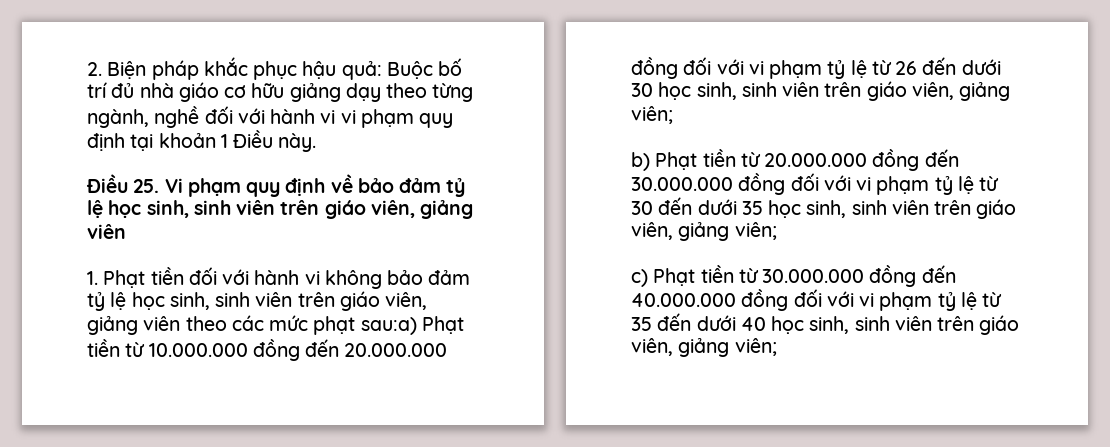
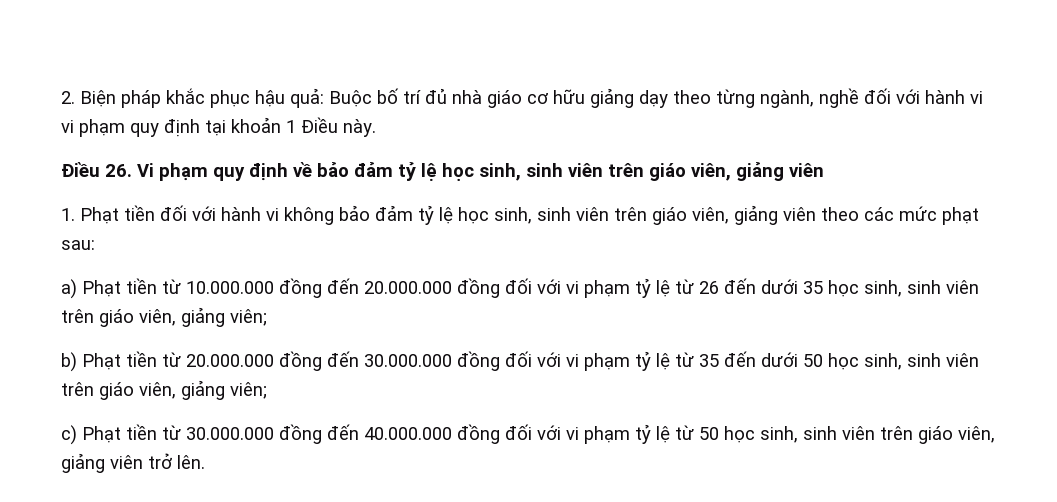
- Điều 25. Vi phạm quy định về bảo đảm tỷ lệ học sinh, sinh viên trên giáo viên, giảng viên
+ Điều 26. Vi phạm quy định về bảo đảm tỷ lệ học sinh, sinh viên trên giáo viên, giảng viên
- 1. Phạt tiền đối với hành vi không bảo đảm tỷ lệ học sinh, sinh viên trên giáo viên, giảng viên theo các mức phạt sau:a) Phạt tiền từ 10.000.000 đồng đến 20.000.000 đồng đối với vi phạm tỷ lệ từ 26 đến dưới 30 học sinh, sinh viên trên giáo viên, giảng viên;
+ 1. Phạt tiền đối với hành vi không bảo đảm tỷ lệ học sinh, sinh viên trên giáo viên, giảng viên theo các mức phạt sau:
+ a) Phạt tiền từ 10.000.000 đồng đến 20.000.000 đồng đối với vi phạm tỷ lệ từ 26 đến dưới 35 học sinh, sinh viên trên giáo viên, giảng viên;
- b) Phạt tiền từ 20.000.000 đồng đến 30.000.000 đồng đối với vi phạm tỷ lệ từ 30 đến dưới 35 học sinh, sinh viên trên giáo viên, giảng viên;
+ b) Phạt tiền từ 20.000.000 đồng đến 30.000.000 đồng đối với vi phạm tỷ lệ từ 35 đến dưới 50 học sinh, sinh viên trên giáo viên, giảng viên;
- c) Phạt tiền từ 30.000.000 đồng đến 40.000.000 đồng đối với vi phạm tỷ lệ từ 35 đến dưới 40 học sinh, sinh viên trên giáo viên, giảng viên;
+ c) Phạt tiền từ 30.000.000 đồng đến 40.000.000 đồng đối với vi phạm tỷ lệ từ 50 học sinh, sinh viên trên giáo viên, giảng viên trở lên.

